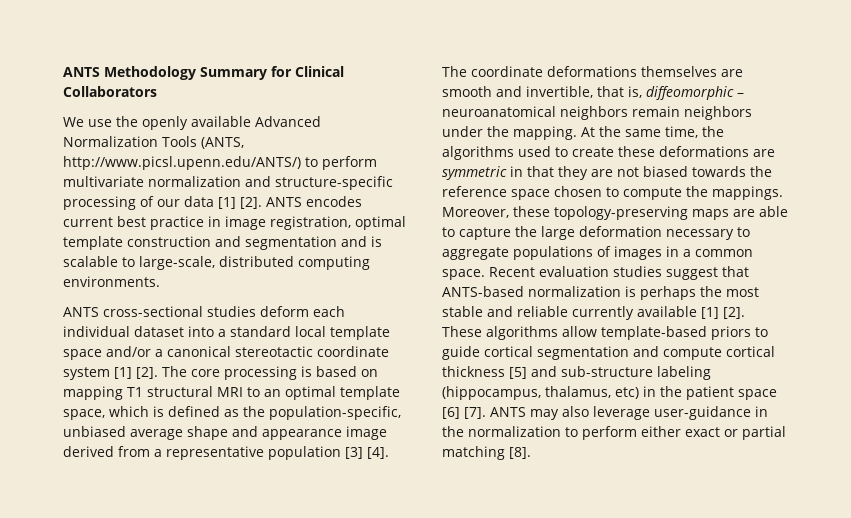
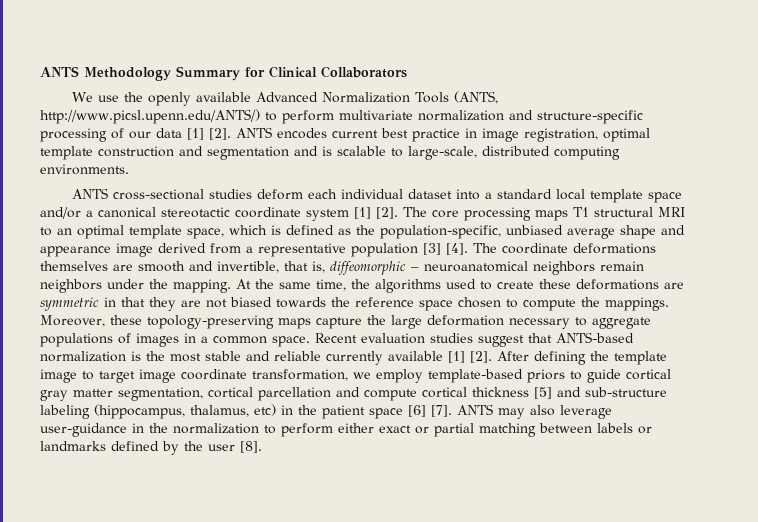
- The core processing is based on mapping T1 structural MRI to an optimal template space, which is defined as the population-specific, unbiased average shape and appearance image derived from a representative population [3] [4].
+ The core processing maps T1 structural MRI to an optimal template space, which is defined as the population-specific, unbiased average shape and appearance image derived from a representative population [3] [4].
- Moreover, these topology-preserving maps are able to capture the large deformation necessary to aggregate populations of images in a common space.
+ Moreover, these topology-preserving maps capture the large deformation necessary to aggregate populations of images in a common space.
- Recent evaluation studies suggest that ANTS-based normalization is perhaps the most stable and reliable currently available [1] [2].
+ Recent evaluation studies suggest that ANTS-based normalization is the most stable and reliable currently available [1] [2].
- These algorithms allow template-based priors to guide cortical segmentation and compute cortical thickness [5] and sub-structure labeling (hippocampus, thalamus, etc) in the patient space [6] [7].
+ After defining the template image to target image coordinate transformation, we employ template-based priors to guide cortical gray matter segmentation, cortical parcellation and compute cortical thickness [5] and sub-structure labeling (hippocampus, thalamus, etc) in the patient space [6] [7].
- ANTS may also leverage user-guidance in the normalization to perform either exact or partial matching [8].
+ ANTS may also leverage user-guidance in the normalization to perform either exact or partial matching between labels or landmarks defined by the user [8].

